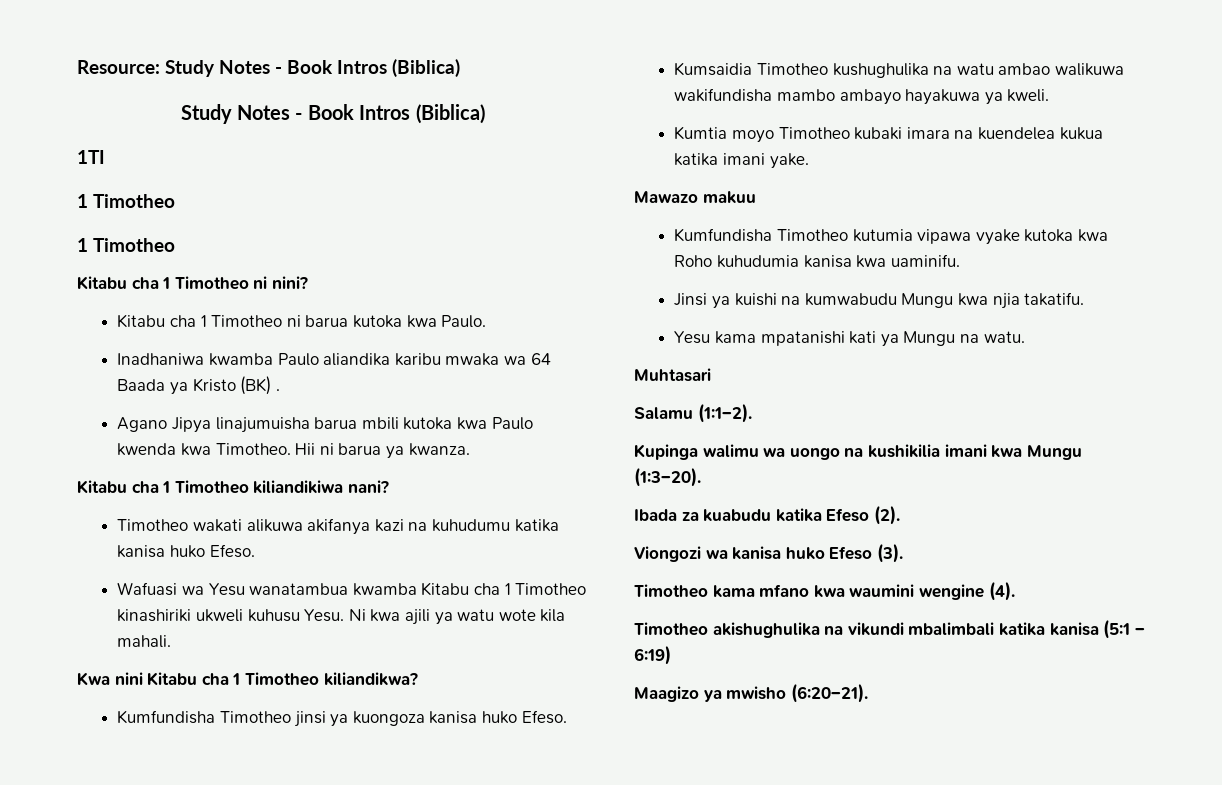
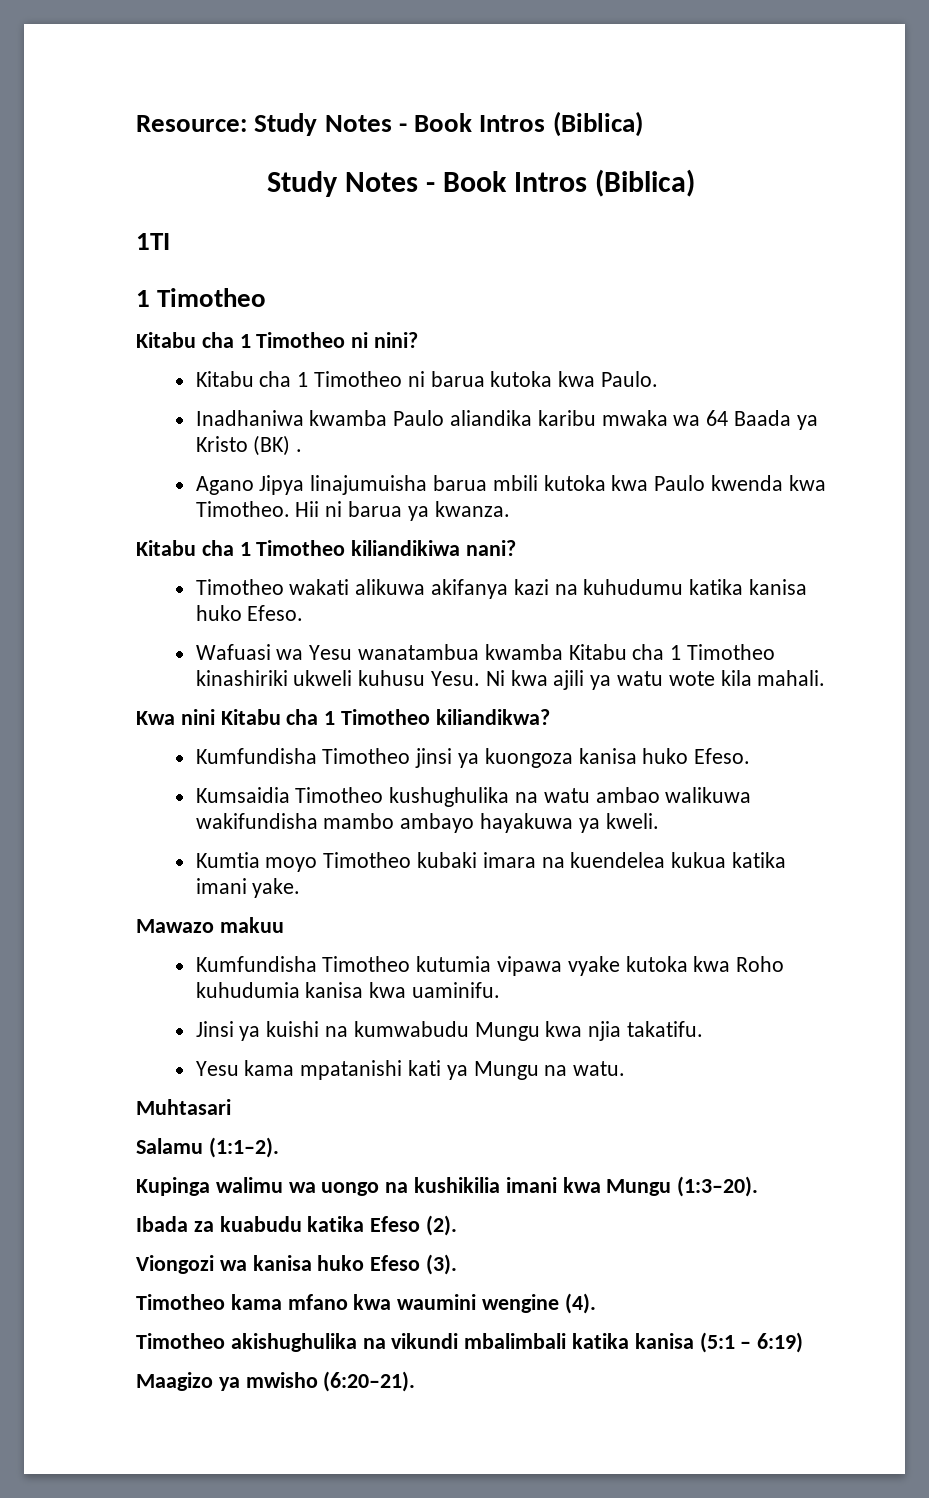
  1TI
- 1 Timotheo

